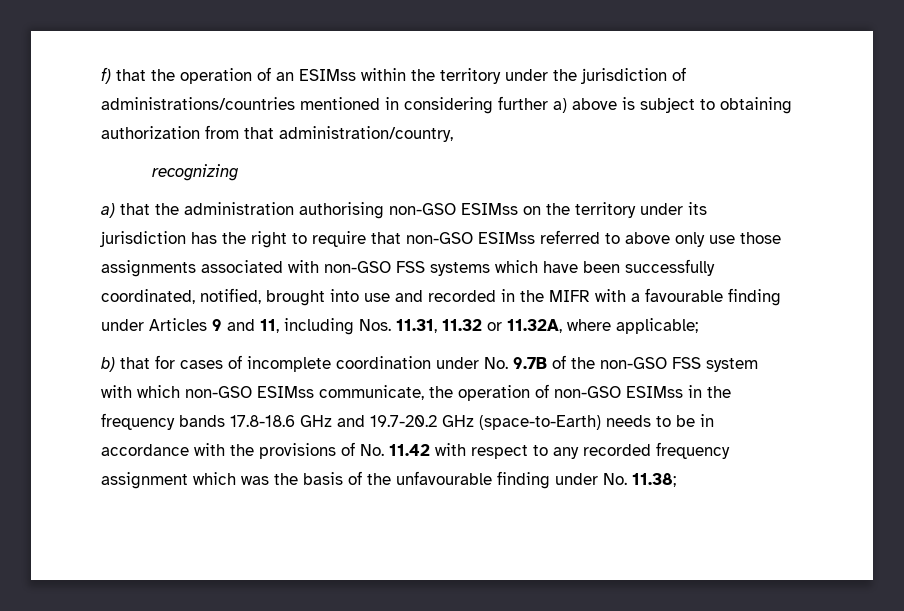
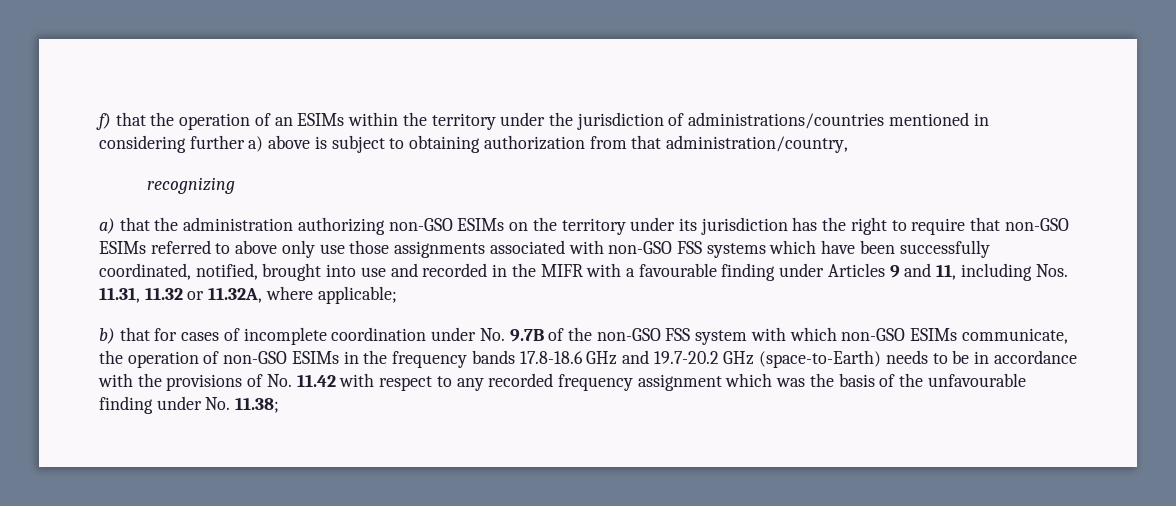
- f) that the operation of an ESIMss within the territory under the jurisdiction of administrations/countries mentioned in considering further a) above is subject to obtaining authorization from that administration/country,
+ f) that the operation of an ESIMs within the territory under the jurisdiction of administrations/countries mentioned in considering further a) above is subject to obtaining authorization from that administration/country,
- a) that the administration authorising non-GSO ESIMss on the territory under its jurisdiction has the right to require that non-GSO ESIMss referred to above only use those assignments associated with non-GSO FSS systems which have been successfully coordinated, notified, brought into use and recorded in the MIFR with a favourable finding under Articles 9 and 11, including Nos. 11.31, 11.32 or 11.32A, where applicable;
+ a) that the administration authorizing non-GSO ESIMs on the territory under its jurisdiction has the right to require that non-GSO ESIMs referred to above only use those assignments associated with non-GSO FSS systems which have been successfully coordinated, notified, brought into use and recorded in the MIFR with a favourable finding under Articles 9 and 11, including Nos. 11.31, 11.32 or 11.32A, where applicable;
- b) that for cases of incomplete coordination under No. 9.7B of the non-GSO FSS system with which non-GSO ESIMss communicate, the operation of non-GSO ESIMss in the frequency bands 17.8-18.6 GHz and 19.7-20.2 GHz (space-to-Earth) needs to be in accordance with the provisions of No. 11.42 with respect to any recorded frequency assignment which was the basis of the unfavourable finding under No. 11.38;
+ b) that for cases of incomplete coordination under No. 9.7B of the non-GSO FSS system with which non-GSO ESIMs communicate, the operation of non-GSO ESIMs in the frequency bands 17.8-18.6 GHz and 19.7-20.2 GHz (space-to-Earth) needs to be in accordance with the provisions of No. 11.42 with respect to any recorded frequency assignment which was the basis of the unfavourable finding under No. 11.38;

